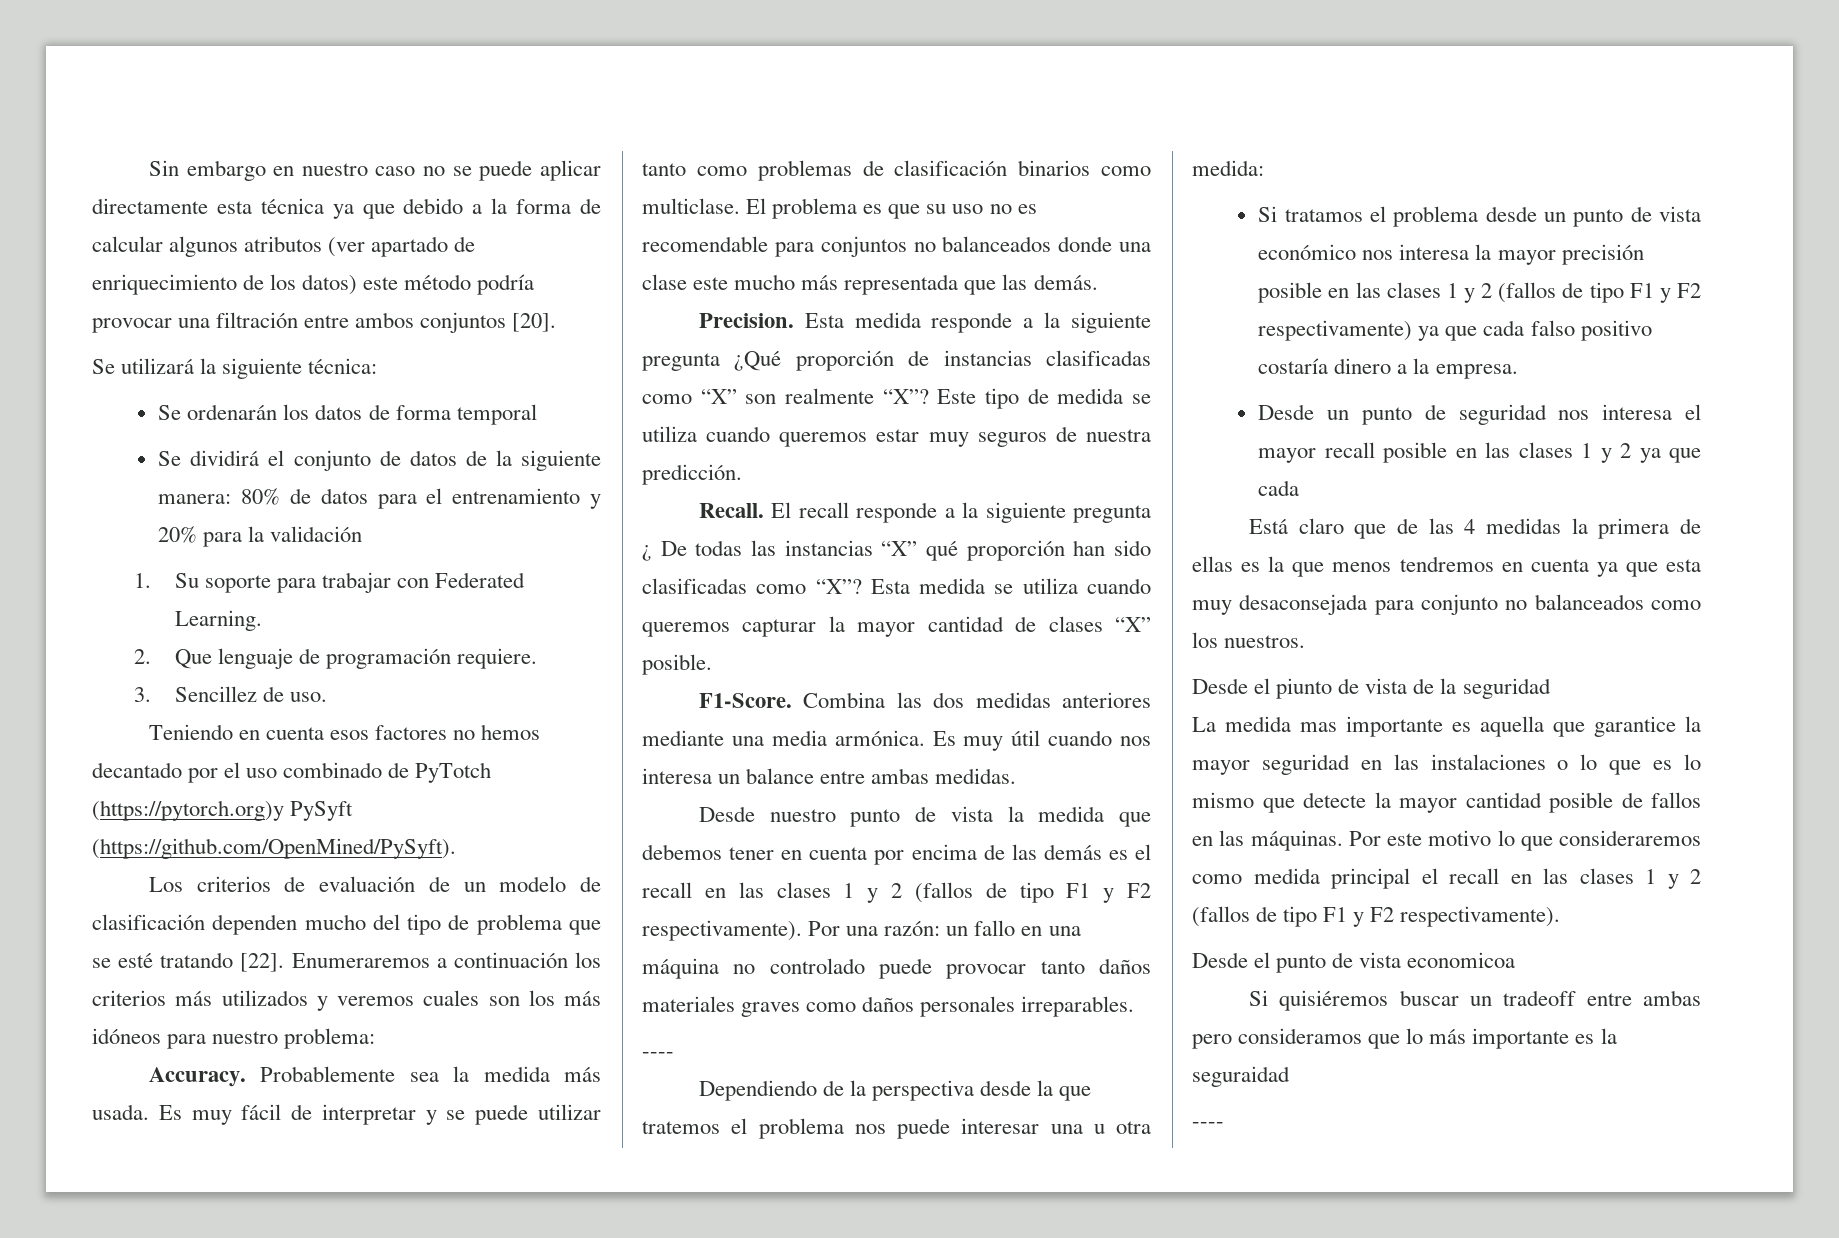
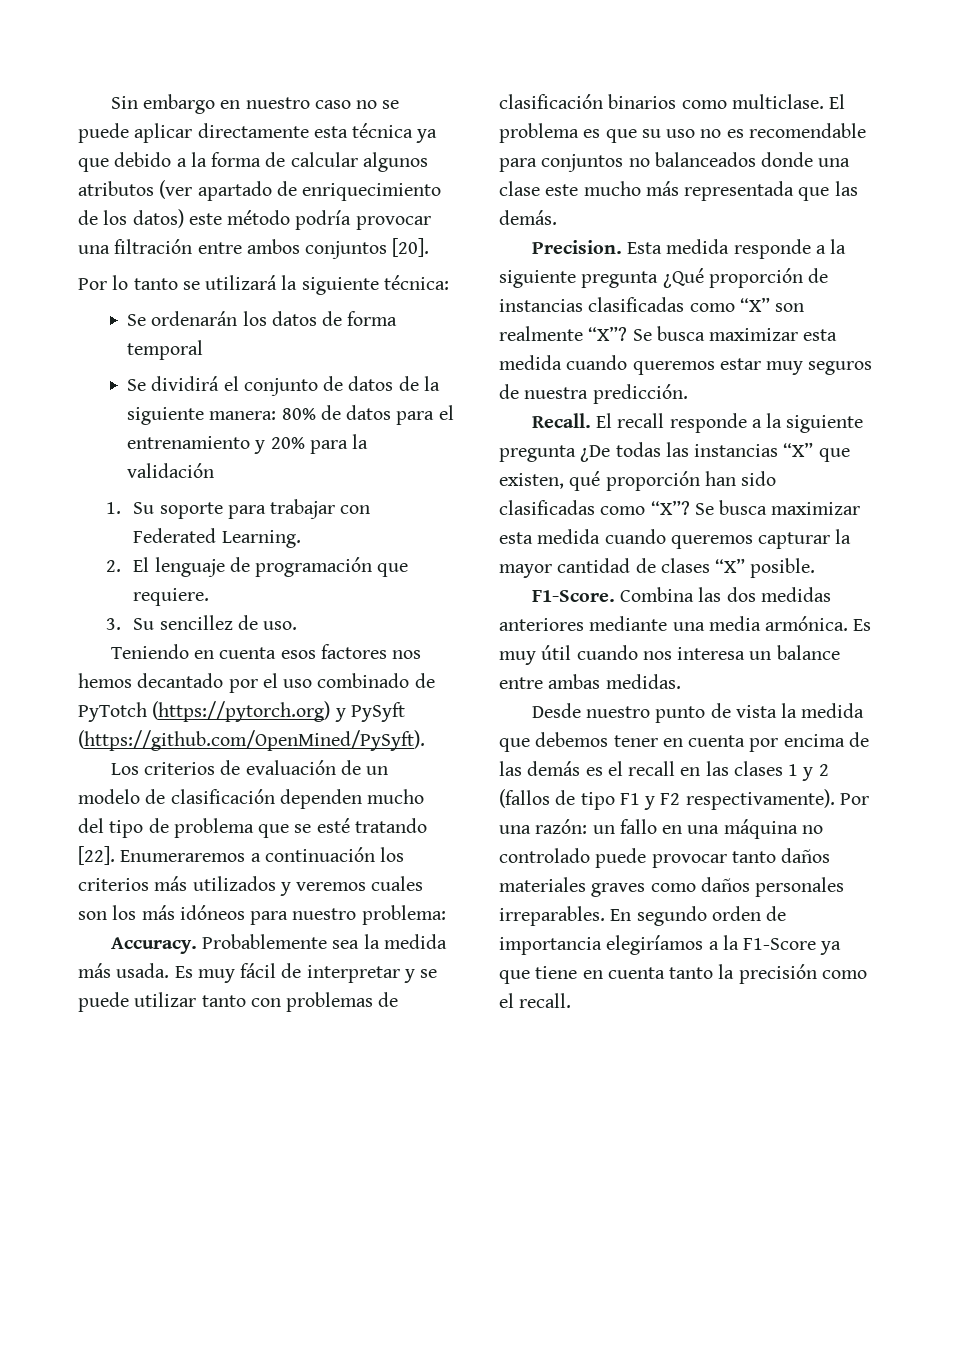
- Se utilizará la siguiente técnica:
+ Por lo tanto se utilizará la siguiente técnica:
- 2. Que lenguaje de programación requiere.
+ 2. El lenguaje de programación que requiere.
- 3. Sencillez de uso.
+ 3. Su sencillez de uso.
- Teniendo en cuenta esos factores no hemos decantado por el uso combinado de PyTotch (https://pytorch.org)y PySyft (https://github.com/OpenMined/PySyft).
+ Teniendo en cuenta esos factores nos hemos decantado por el uso combinado de PyTotch (https://pytorch.org) y PySyft (https://github.com/OpenMined/PySyft).
- Es muy fácil de interpretar y se puede utilizar tanto como problemas de clasificación binarios como multiclase.
+ Es muy fácil de interpretar y se puede utilizar tanto con problemas de clasificación binarios como multiclase.
- Este tipo de medida se utiliza cuando queremos estar muy seguros de nuestra predicción.
+ Se busca maximizar esta medida cuando queremos estar muy seguros de nuestra predicción.
- El recall responde a la siguiente pregunta ¿ De todas las instancias “X” qué proporción han sido clasificadas como “X”?
+ El recall responde a la siguiente pregunta ¿De todas las instancias “X” que existen, qué proporción han sido clasificadas como “X”?
- Esta medida se utiliza cuando queremos capturar la mayor cantidad de clases “X” posible.
+ Se busca maximizar esta medida cuando queremos capturar la mayor cantidad de clases “X” posible.
- Por una razón: un fallo en una máquina no controlado puede provocar tanto daños materiales graves como daños personales irreparables.
- ----
- Dependiendo de la perspectiva desde la que tratemos el problema nos puede interesar una u otra medida:
- Si tratamos el problema desde un punto de vista económico nos interesa la mayor precisión posible en las clases 1 y 2 (fallos de tipo F1 y F2 respectivamente) ya que cada falso positivo costaría dinero a la empresa.
- Desde un punto de seguridad nos interesa el mayor recall posible en las clases 1 y 2 ya que cada
- Está claro que de las 4 medidas la primera de ellas es la que menos tendremos en cuenta ya que esta muy desaconsejada para conjunto no balanceados como los nuestros.
- Desde el piunto de vista de la seguridad
- La medida mas importante es aquella que garantice la mayor seguridad en las instalaciones o lo que es lo mismo que detecte la mayor cantidad posible de fallos en las máquinas. Por este motivo lo que consideraremos como medida principal el recall en las clases 1 y 2 (fallos de tipo F1 y F2 respectivamente).
- Desde el punto de vista economicoa
- Si quisiéremos buscar un tradeoff entre ambas pero consideramos que lo más importante es la seguraidad
- ----
+ Por una razón: un fallo en una máquina no controlado puede provocar tanto daños materiales graves como daños personales irreparables. En segundo orden de importancia elegiríamos a la F1-Score ya que tiene en cuenta tanto la precisión como el recall.

